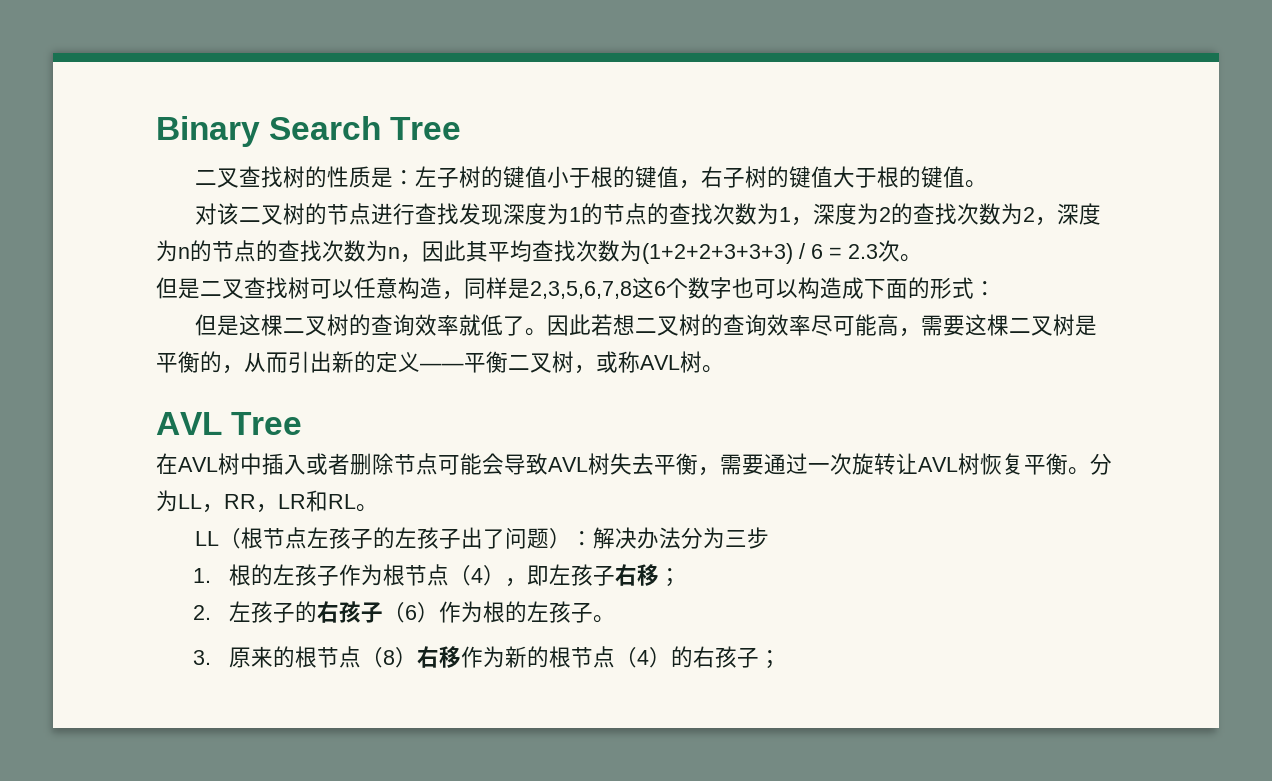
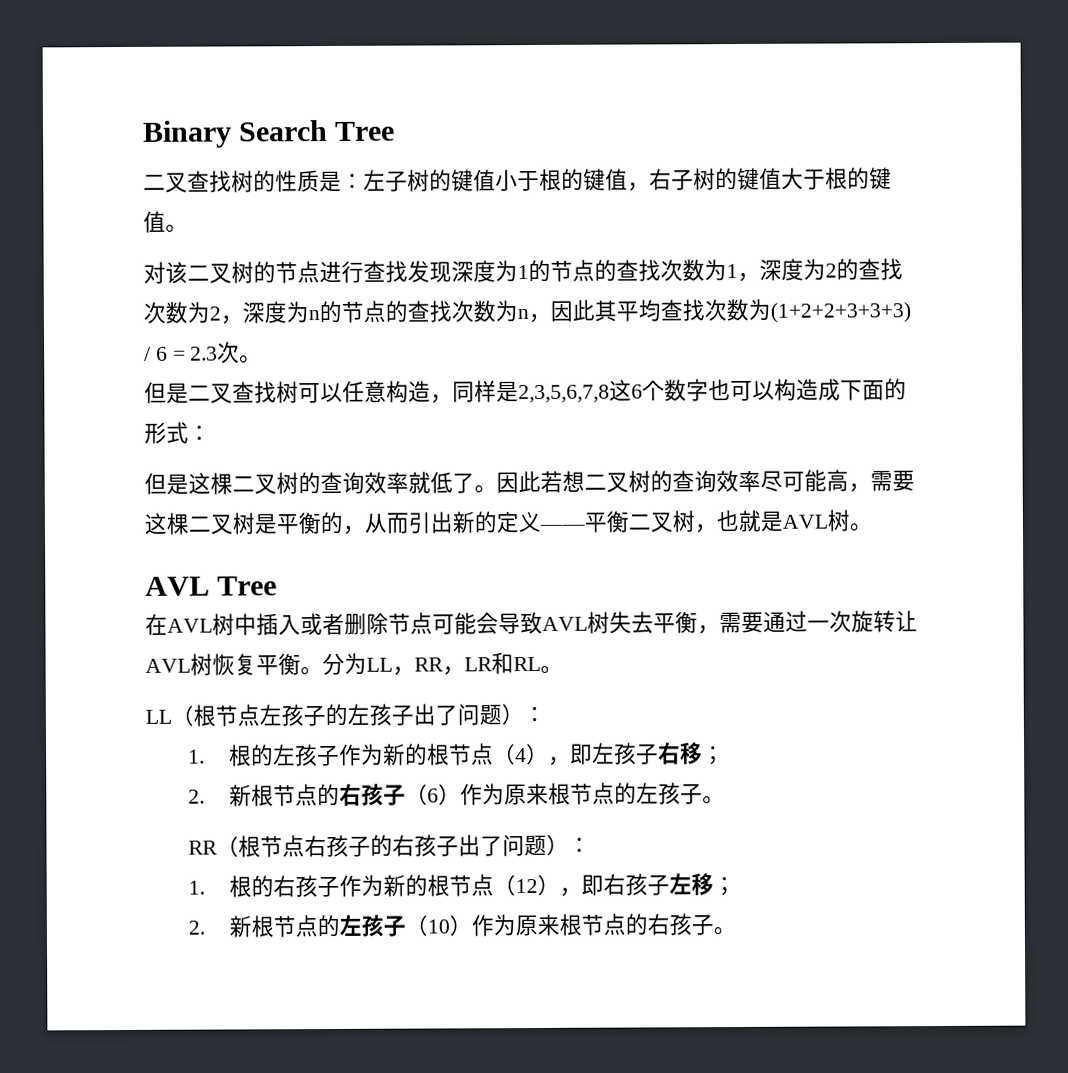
- 因此若想二叉树的查询效率尽可能高，需要这棵二叉树是平衡的，从而引出新的定义——平衡二叉树，或称AVL树。
+ 因此若想二叉树的查询效率尽可能高，需要这棵二叉树是平衡的，从而引出新的定义——平衡二叉树，也就是AVL树。
- LL（根节点左孩子的左孩子出了问题）：解决办法分为三步
+ LL（根节点左孩子的左孩子出了问题）：
- 1.根的左孩子作为根节点（4），即左孩子右移；
+ 1.根的左孩子作为新的根节点（4），即左孩子右移；
- 2.左孩子的右孩子（6）作为根的左孩子。
+ 2.新根节点的右孩子（6）作为原来根节点的左孩子。
- 3.原来的根节点（8）右移作为新的根节点（4）的右孩子；
+ RR（根节点右孩子的右孩子出了问题）：
+ 1.根的右孩子作为新的根节点（12），即右孩子左移；
+ 2.新根节点的左孩子（10）作为原来根节点的右孩子。

